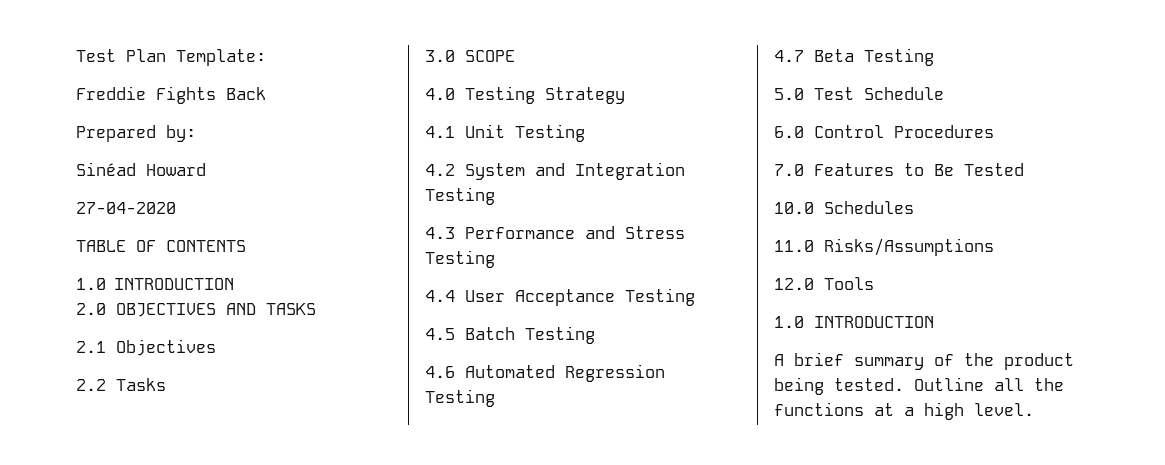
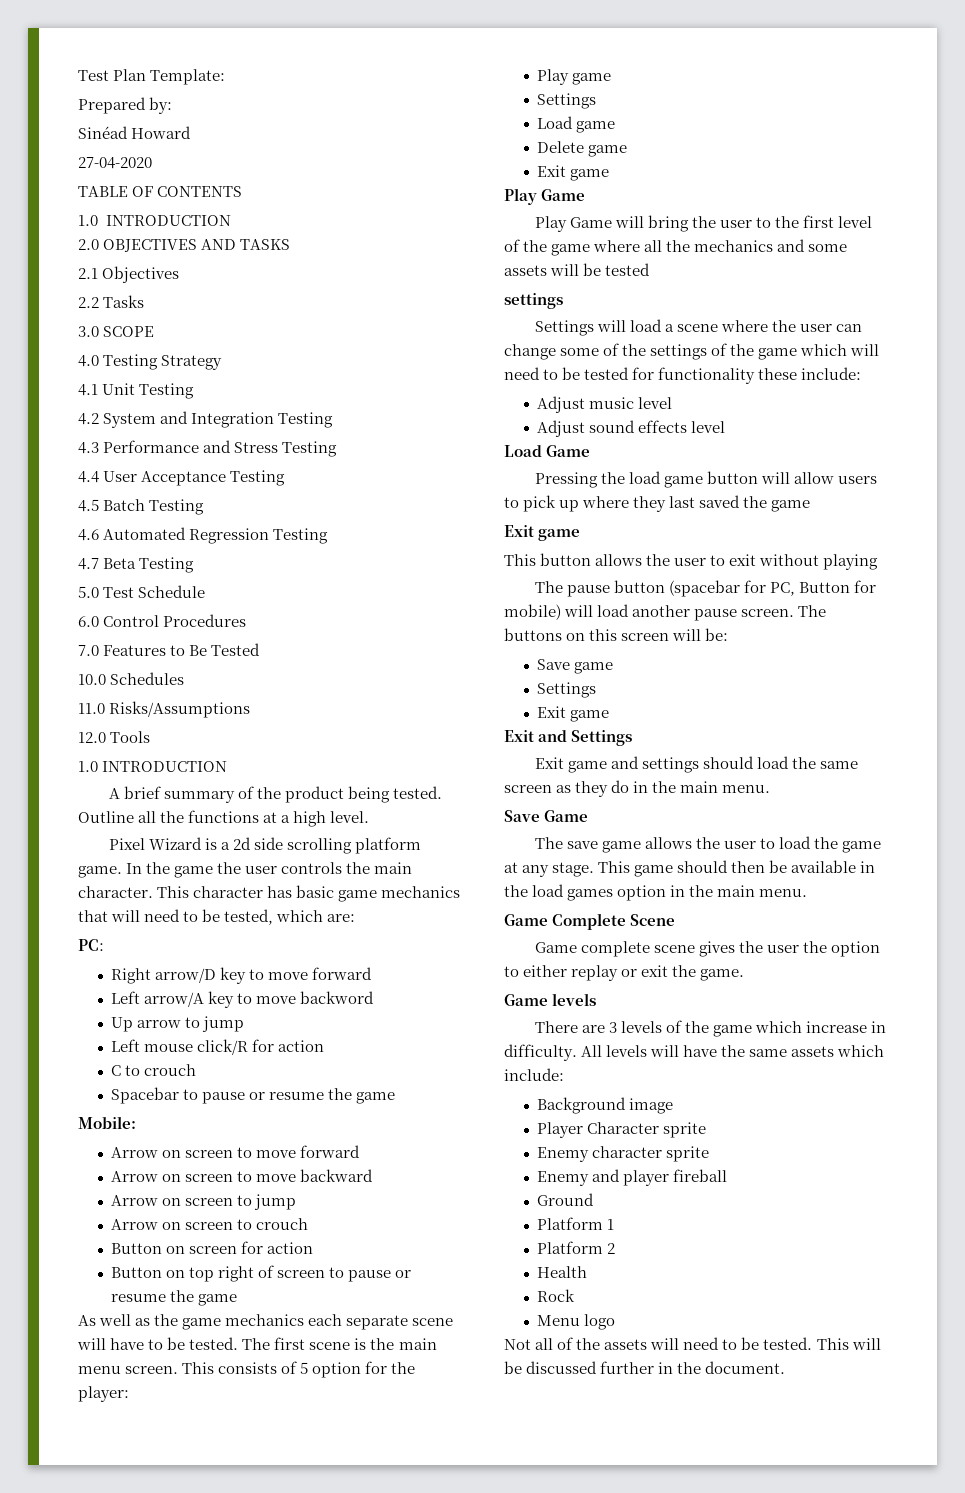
- Freddie Fights Back
+ Pixel Wizard is a 2d side scrolling platform game. In the game the user controls the main character. This character has basic game mechanics that will need to be tested, which are:
+ PC:
+ Right arrow/D key to move forward
+ Left arrow/A key to move backword
+ Up arrow to jump
+ Left mouse click/R for action
+ C to crouch
+ Spacebar to pause or resume the game
+ Mobile:
+ Arrow on screen to move forward
+ Arrow on screen to move backward
+ Arrow on screen to jump
+ Arrow on screen to crouch
+ Button on screen for action
+ Button on top right of screen to pause or resume the game
+ As well as the game mechanics each separate scene will have to be tested. The first scene is the main menu screen. This consists of 5 option for the player:
+ Play game
+ Settings
+ Load game
+ Delete game
+ Exit game
+ Play Game
+ Play Game will bring the user to the first level of the game where all the mechanics and some assets will be tested
+ settings
+ Settings will load a scene where the user can change some of the settings of the game which will need to be tested for functionality these include:
+ Adjust music level
+ Adjust sound effects level
+ Load Game
+ Pressing the load game button will allow users to pick up where they last saved the game
+ Exit game
+ This button allows the user to exit without playing
+ The pause button (spacebar for PC, Button for mobile) will load another pause screen. The buttons on this screen will be:
+ Save game
+ Settings
+ Exit game
+ Exit and Settings
+ Exit game and settings should load the same screen as they do in the main menu.
+ Save Game
+ The save game allows the user to load the game at any stage. This game should then be available in the load games option in the main menu.
+ Game Complete Scene
+ Game complete scene gives the user the option to either replay or exit the game.
+ Game levels
+ There are 3 levels of the game which increase in difficulty. All levels will have the same assets which include:
+ Background image
+ Player Character sprite
+ Enemy character sprite
+ Enemy and player fireball
+ Ground
+ Platform 1
+ Platform 2
+ Health
+ Rock
+ Menu logo
+ Not all of the assets will need to be tested. This will be discussed further in the document.

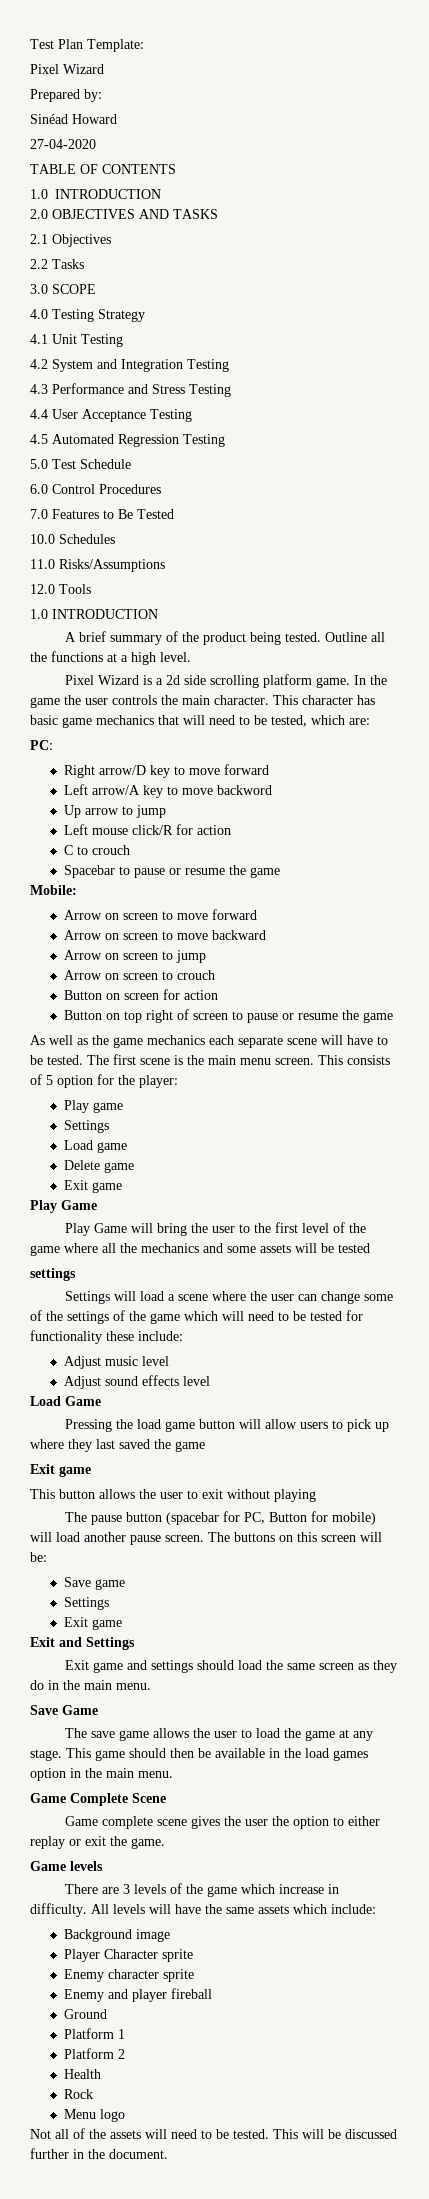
  Test Plan Template:
+ Pixel Wizard
- 4.5 Batch Testing
- 4.6 Automated Regression Testing
+ 4.5 Automated Regression Testing
- 4.7 Beta Testing

